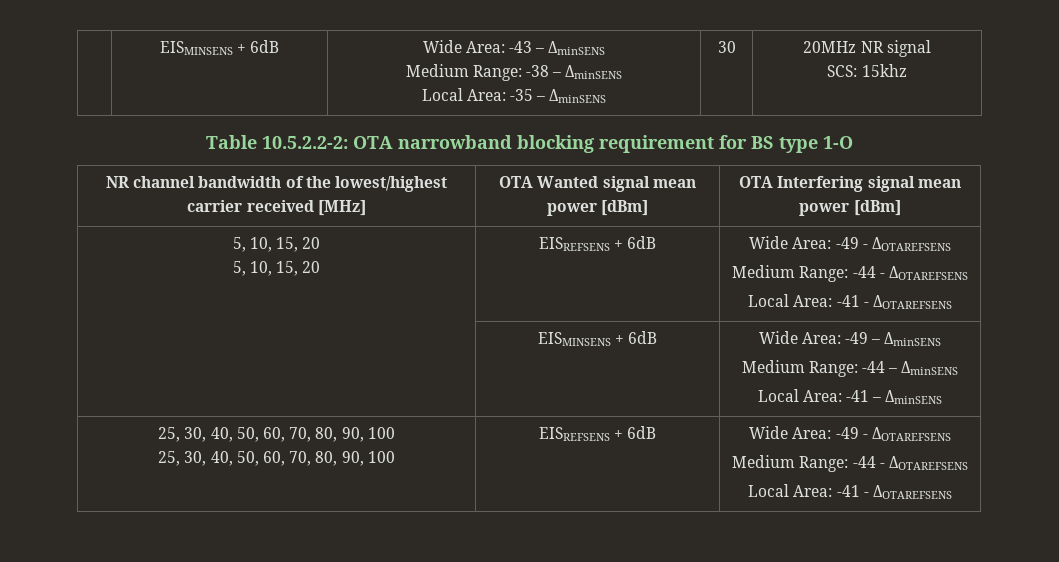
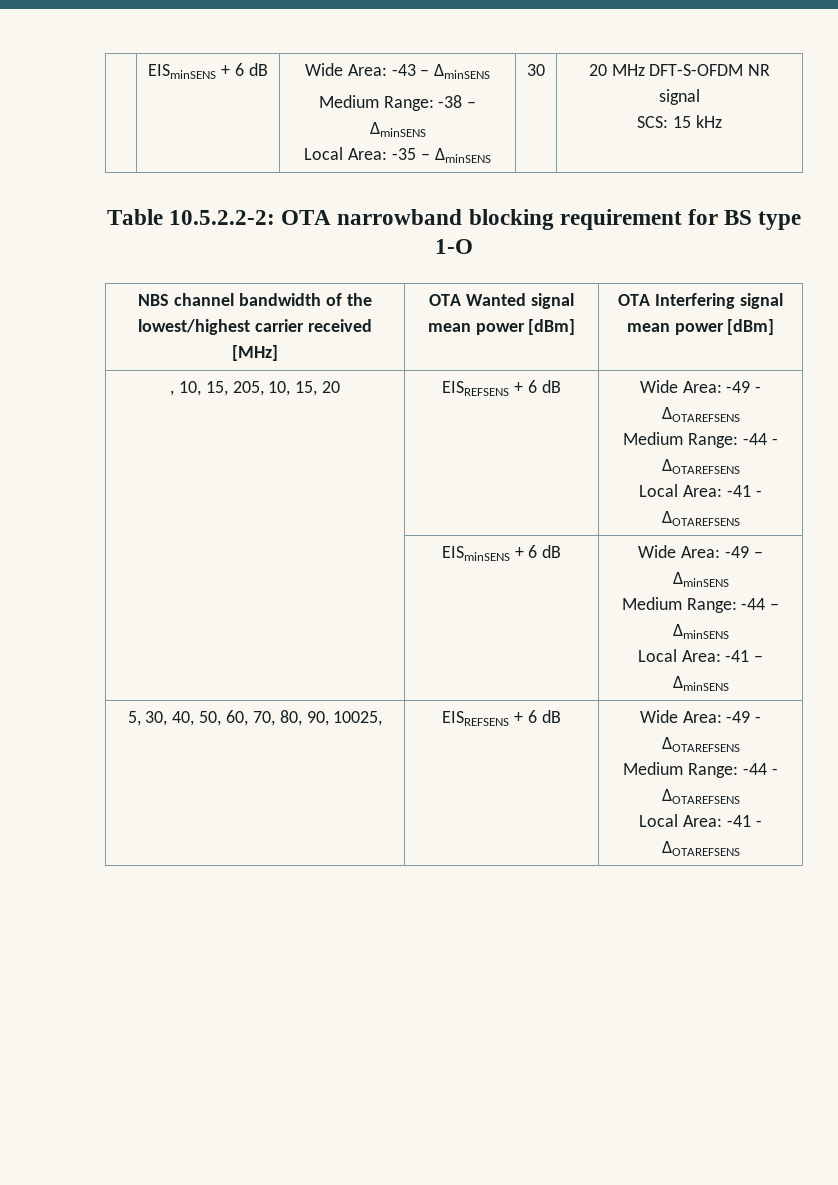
- | EISMINSENS + 6dB | Wide Area: -43 – ΔminSENS
+ | EISminSENS + 6 dB | Wide Area: -43 – ΔminSENS
  Medium Range: -38 – ΔminSENS
- Local Area: -35 – ΔminSENS | 30 | 20MHz NR signal
- SCS: 15khz
+ Local Area: -35 – ΔminSENS | 30 | 20 MHz DFT-S-OFDM NR signal
+ SCS: 15 kHz
- NR channel bandwidth of the lowest/highest carrier received [MHz] | OTA Wanted signal mean power [dBm] | OTA Interfering signal mean power [dBm]
- 5, 10, 15, 20
- 5, 10, 15, 20 | EISREFSENS + 6dB | Wide Area: -49 - ΔOTAREFSENS
+ NBS channel bandwidth of the lowest/highest carrier received [MHz] | OTA Wanted signal mean power [dBm] | OTA Interfering signal mean power [dBm]
+ , 10, 15, 205, 10, 15, 20 | EISREFSENS + 6 dB | Wide Area: -49 - ΔOTAREFSENS
- | EISMINSENS + 6dB | Wide Area: -49 – ΔminSENS
+ | EISminSENS + 6 dB | Wide Area: -49 – ΔminSENS
  Medium Range: -44 – ΔminSENS
  Local Area: -41 – ΔminSENS
- 25, 30, 40, 50, 60, 70, 80, 90, 100
- 25, 30, 40, 50, 60, 70, 80, 90, 100 | EISREFSENS + 6dB | Wide Area: -49 - ΔOTAREFSENS
+ 5, 30, 40, 50, 60, 70, 80, 90, 10025, | EISREFSENS + 6 dB | Wide Area: -49 - ΔOTAREFSENS

